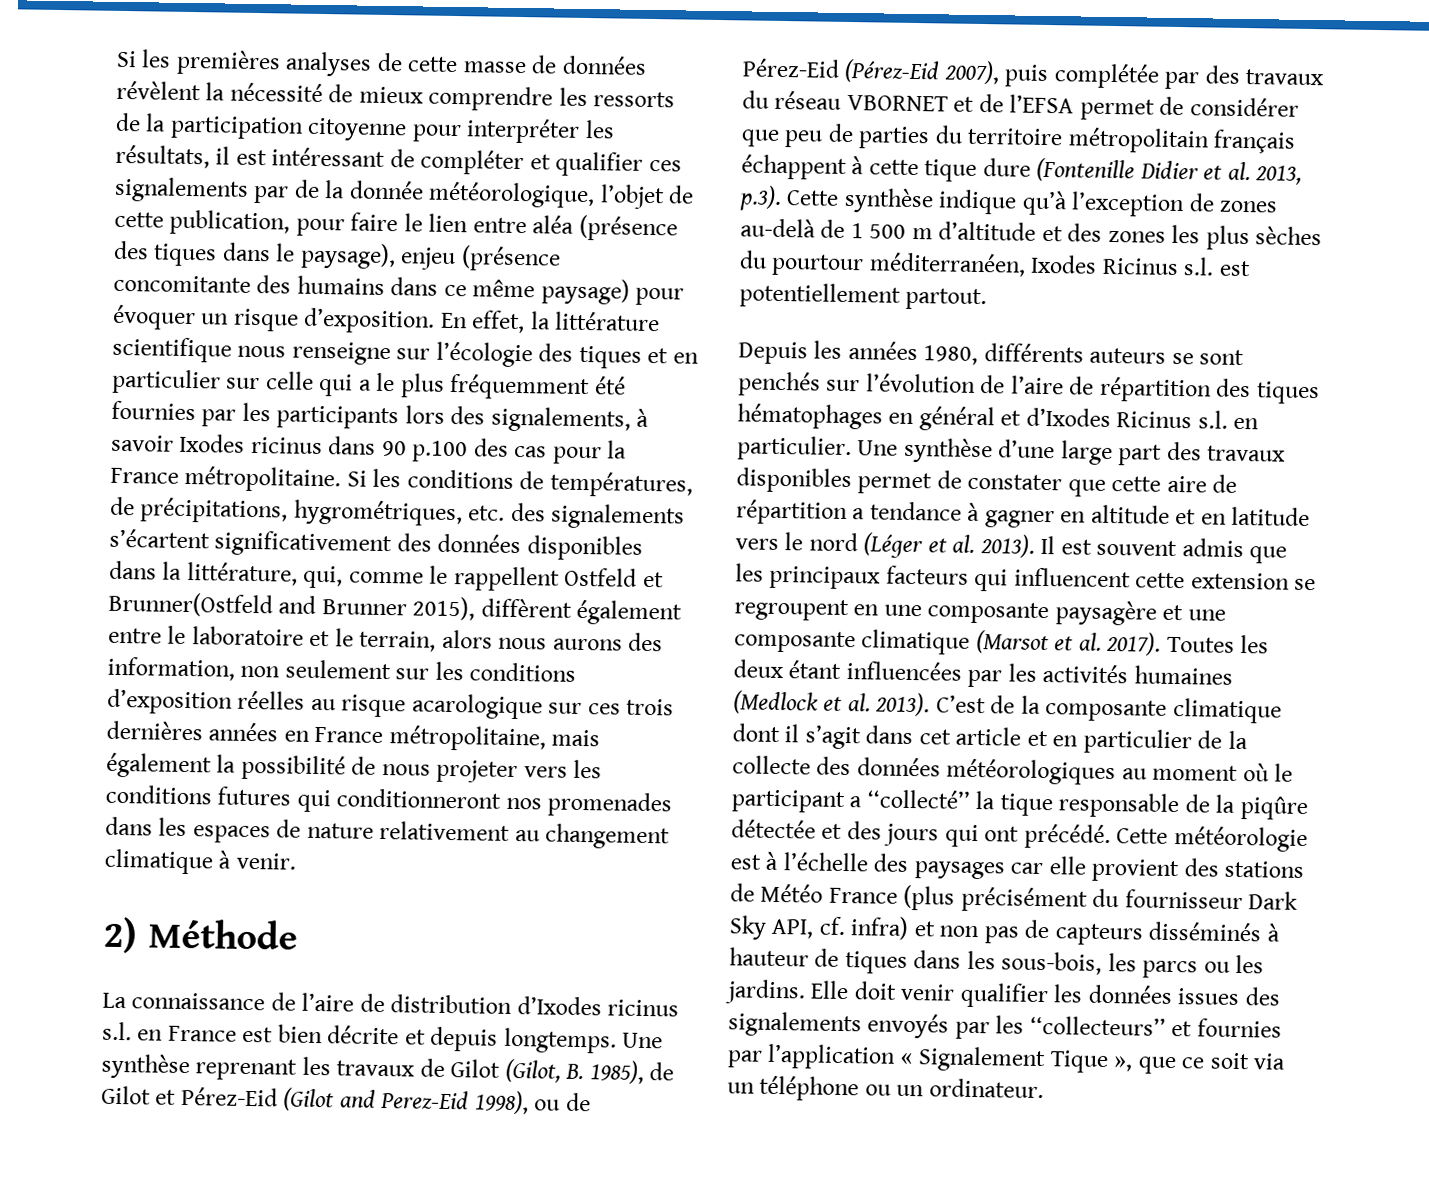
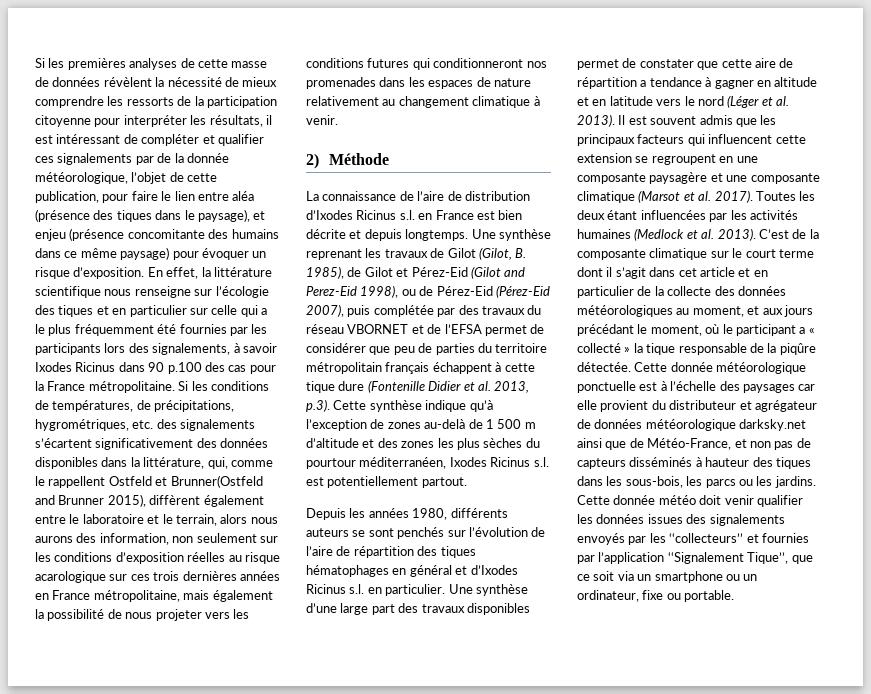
- Si les premières analyses de cette masse de données révèlent la nécessité de mieux comprendre les ressorts de la participation citoyenne pour interpréter les résultats, il est intéressant de compléter et qualifier ces signalements par de la donnée météorologique, l’objet de cette publication, pour faire le lien entre aléa (présence des tiques dans le paysage), enjeu (présence concomitante des humains dans ce même paysage) pour évoquer un risque d’exposition.
+ Si les premières analyses de cette masse de données révèlent la nécessité de mieux comprendre les ressorts de la participation citoyenne pour interpréter les résultats, il est intéressant de compléter et qualifier ces signalements par de la donnée météorologique, l’objet de cette publication, pour faire le lien entre aléa (présence des tiques dans le paysage), et enjeu (présence concomitante des humains dans ce même paysage) pour évoquer un risque d’exposition.
- En effet, la littérature scientifique nous renseigne sur l’écologie des tiques et en particulier sur celle qui a le plus fréquemment été fournies par les participants lors des signalements, à savoir Ixodes ricinus dans 90 p.100 des cas pour la France métropolitaine.
+ En effet, la littérature scientifique nous renseigne sur l’écologie des tiques et en particulier sur celle qui a le plus fréquemment été fournies par les participants lors des signalements, à savoir Ixodes Ricinus dans 90 p.100 des cas pour la France métropolitaine.
- La connaissance de l’aire de distribution d’Ixodes ricinus s.l. en France est bien décrite et depuis longtemps.
+ La connaissance de l’aire de distribution d’Ixodes Ricinus s.l. en France est bien décrite et depuis longtemps.
- C’est de la composante climatique dont il s’agit dans cet article et en particulier de la collecte des données météorologiques au moment où le participant a ‘‘collecté’’ la tique responsable de la piqûre détectée et des jours qui ont précédé. Cette météorologie est à l’échelle des paysages car elle provient des stations de Météo France (plus précisément du fournisseur Dark Sky API, cf. infra) et non pas de capteurs disséminés à hauteur de tiques dans les sous-bois, les parcs ou les jardins.
+ C’est de la composante climatique sur le court terme dont il s’agit dans cet article et en particulier de la collecte des données météorologiques au moment, et aux jours précédant le moment, où le participant a « collecté » la tique responsable de la piqûre détectée. Cette donnée météorologique ponctuelle est à l’échelle des paysages car elle provient du distributeur et agrégateur de données météorologique darksky.net ainsi que de Météo-France, et non pas de capteurs disséminés à hauteur des tiques dans les sous-bois, les parcs ou les jardins.
- Elle doit venir qualifier les données issues des signalements envoyés par les ‘‘collecteurs’’ et fournies par l’application « Signalement Tique », que ce soit via un téléphone ou un ordinateur.
+ Cette donnée météo doit venir qualifier les données issues des signalements envoyés par les ‘‘collecteurs’’ et fournies par l’application ‘‘Signalement Tique’’, que ce soit via un smartphone ou un ordinateur, fixe ou portable.

